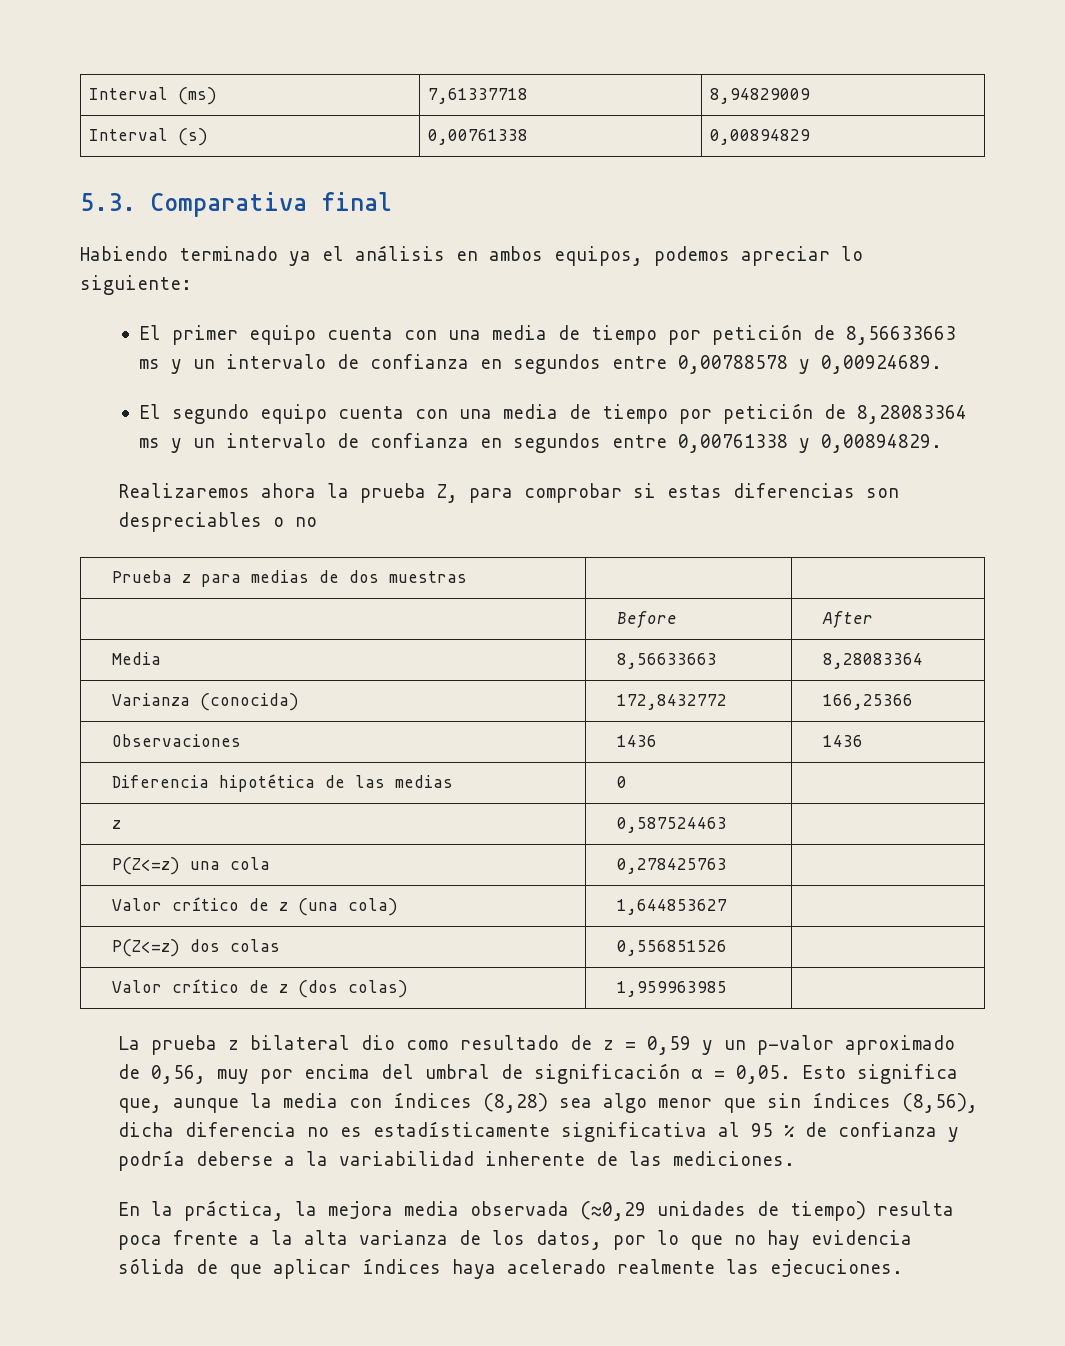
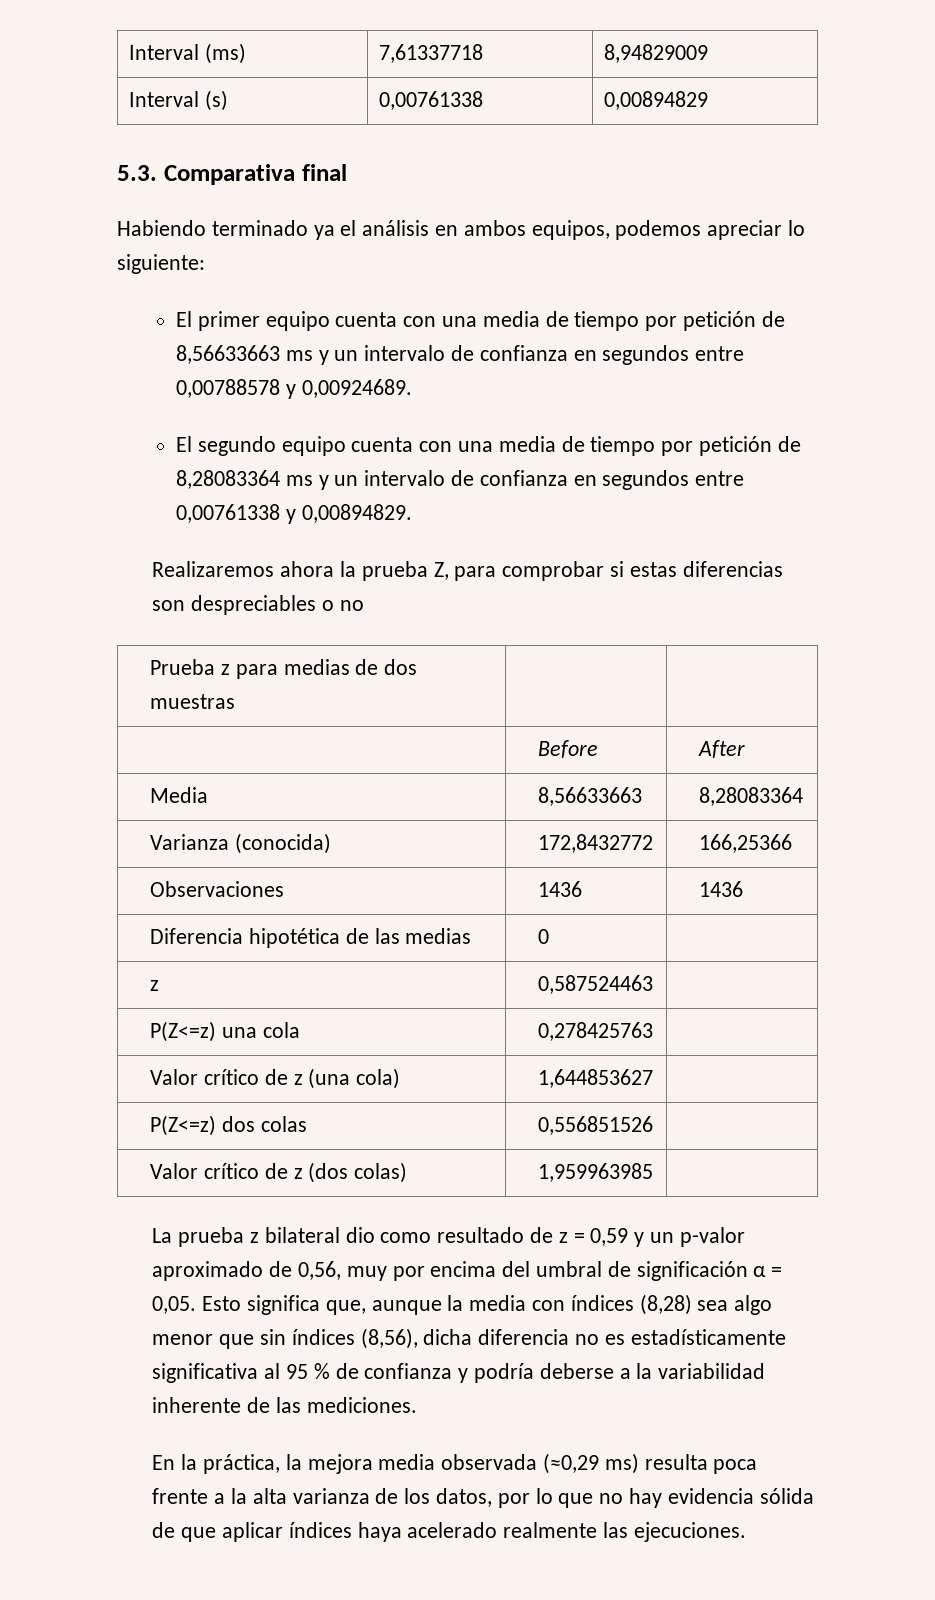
- En la práctica, la mejora media observada (≈0,29 unidades de tiempo) resulta poca frente a la alta varianza de los datos, por lo que no hay evidencia sólida de que aplicar índices haya acelerado realmente las ejecuciones.
+ En la práctica, la mejora media observada (≈0,29 ms) resulta poca frente a la alta varianza de los datos, por lo que no hay evidencia sólida de que aplicar índices haya acelerado realmente las ejecuciones.

